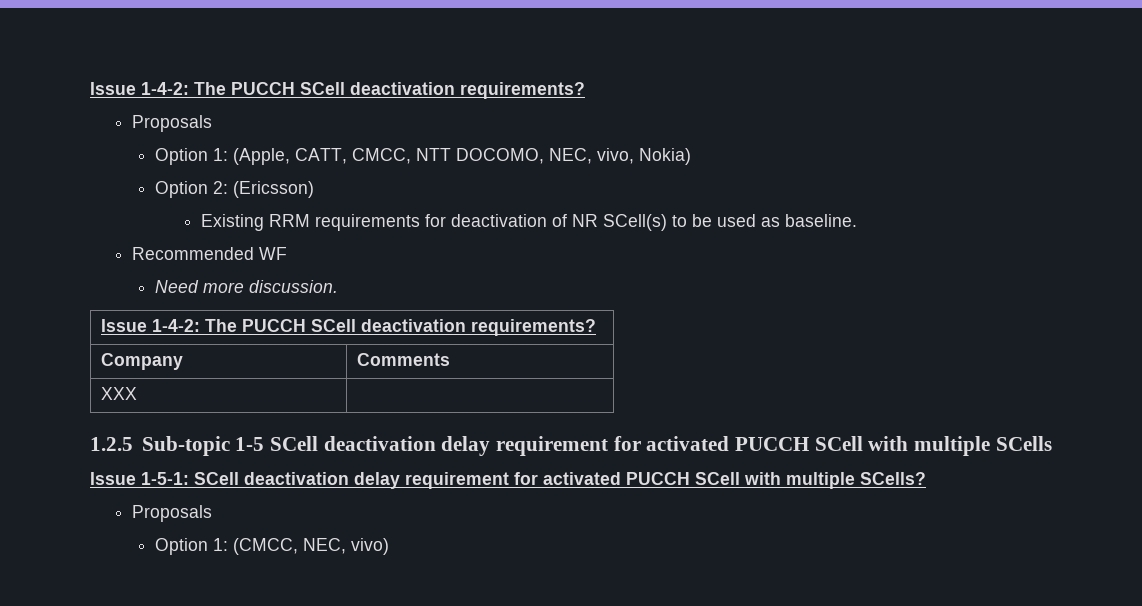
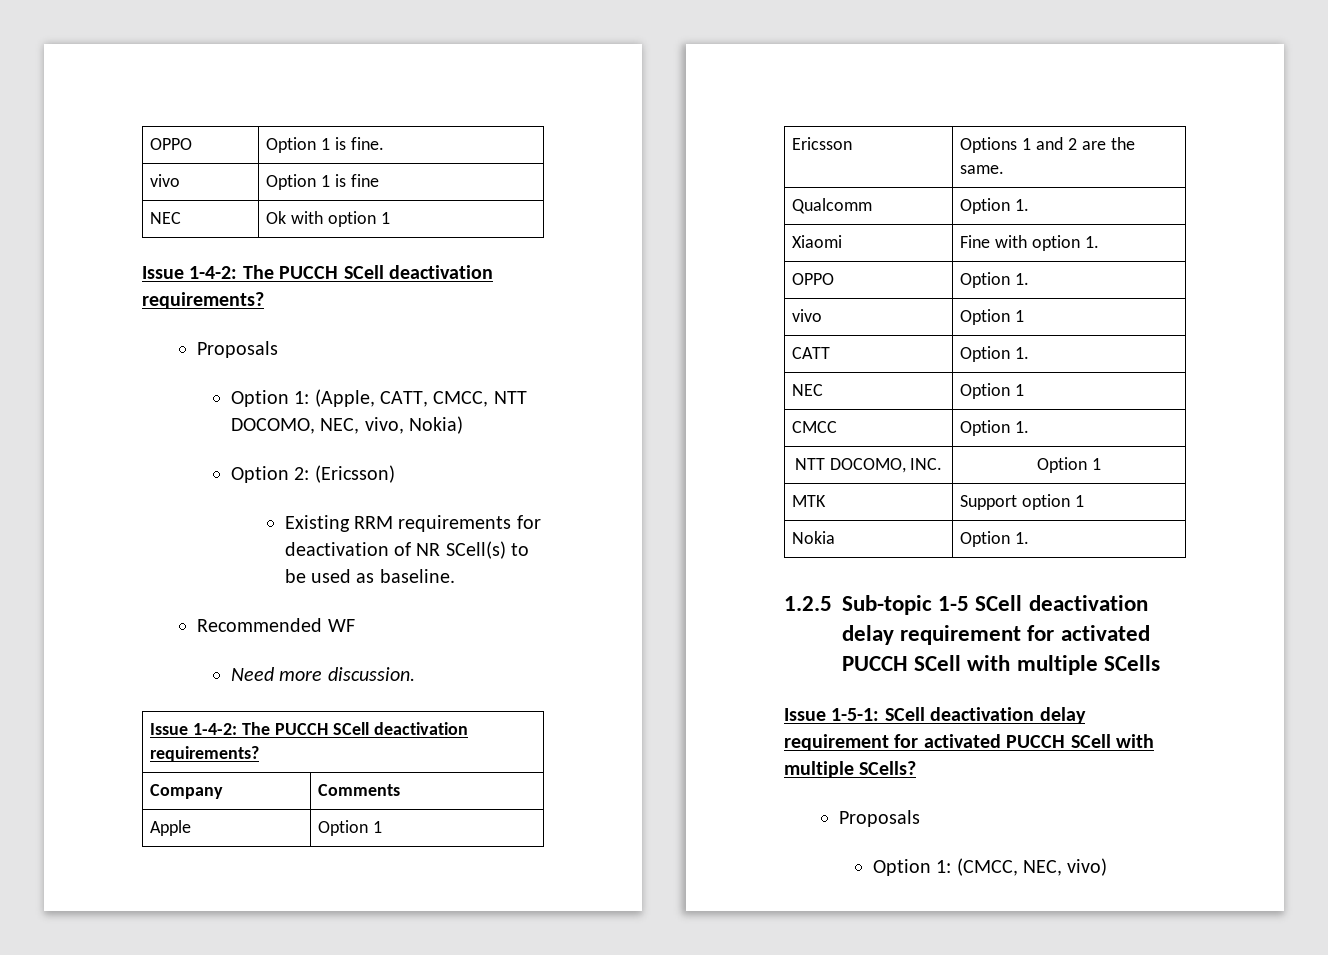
+ OPPO | Option 1 is fine.
+ vivo | Option 1 is fine
+ NEC | Ok with option 1
- XXX |
+ Apple | Option 1
+ Ericsson | Options 1 and 2 are the same.
+ Qualcomm | Option 1.
+ Xiaomi | Fine with option 1.
+ OPPO | Option 1.
+ vivo | Option 1
+ CATT | Option 1.
+ NEC | Option 1
+ CMCC | Option 1.
+ NTT DOCOMO, INC. | Option 1
+ MTK | Support option 1
+ Nokia | Option 1.

